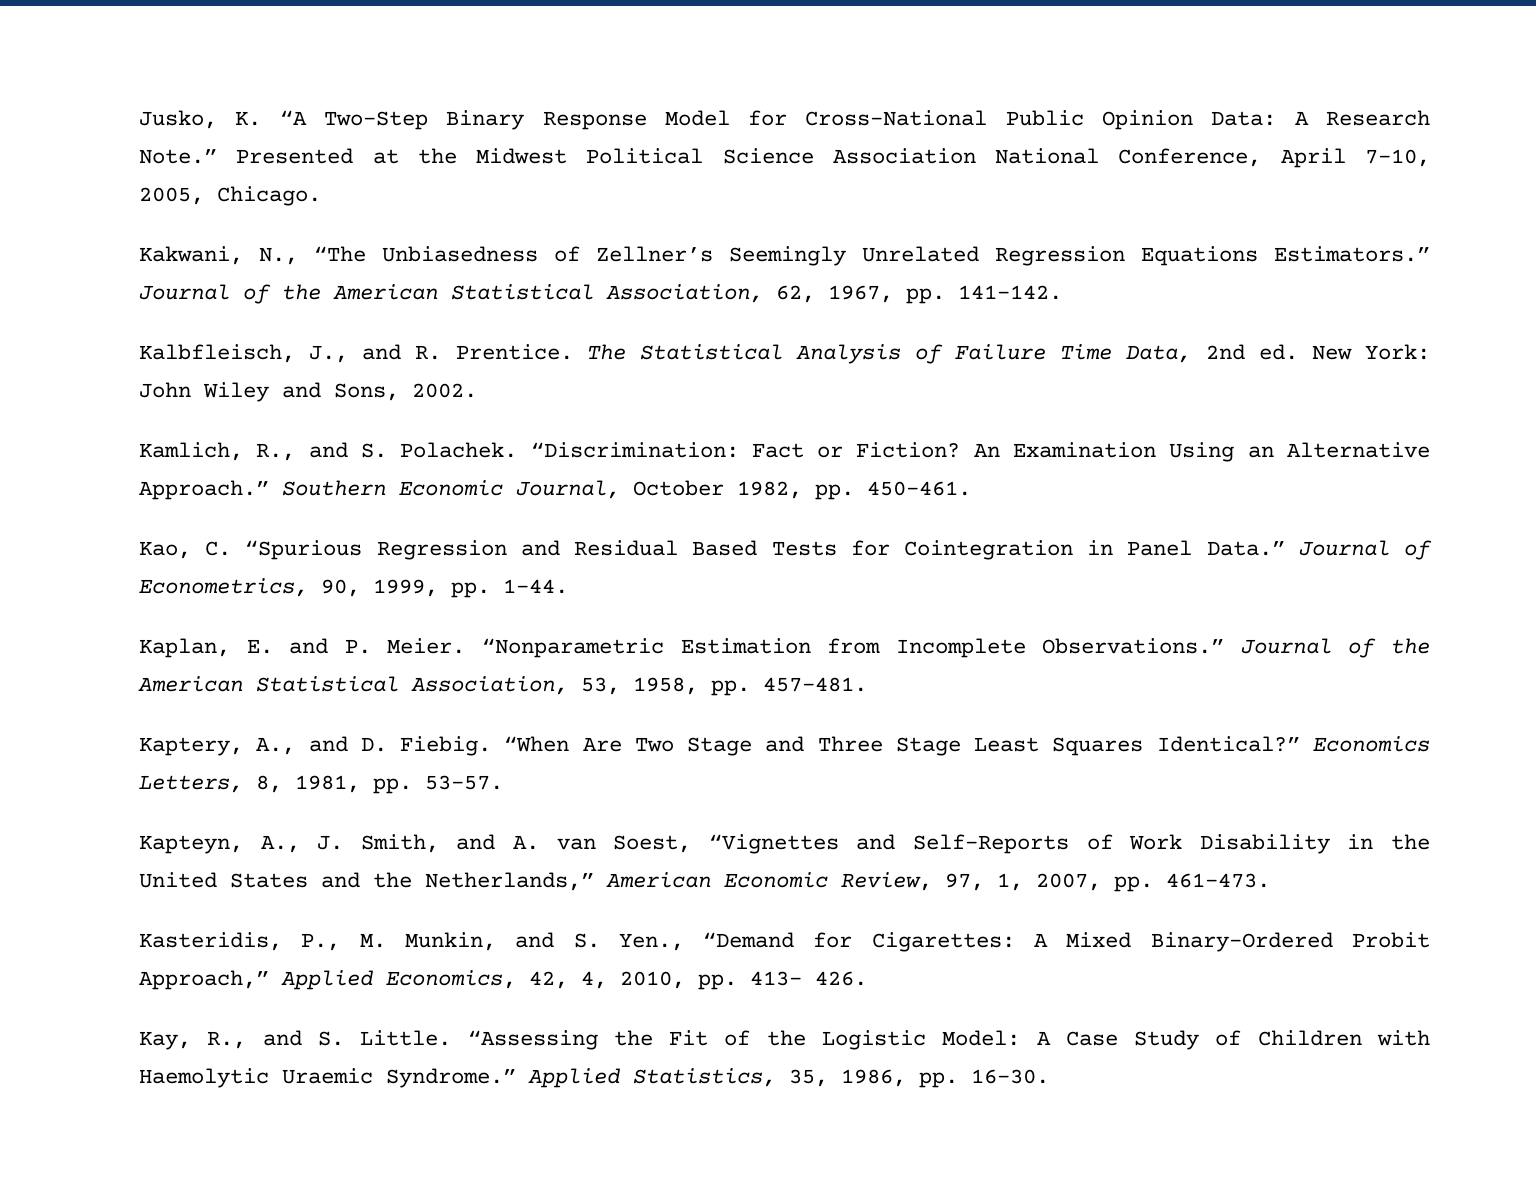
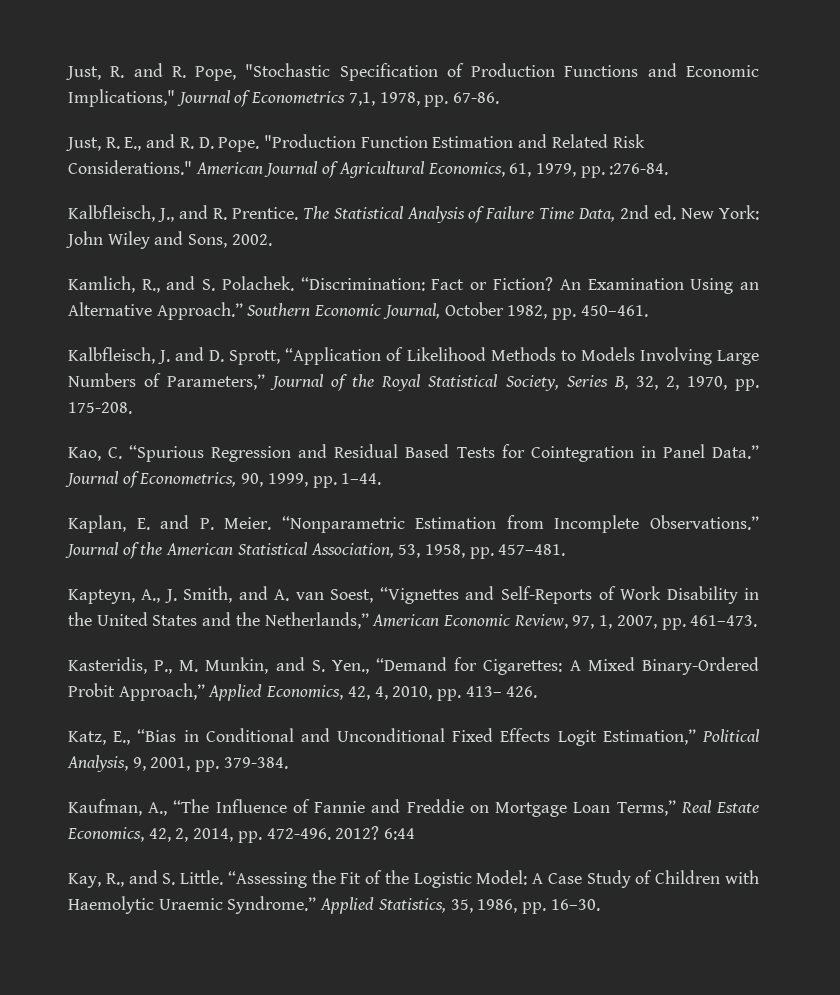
- Jusko, K. “A Two-Step Binary Response Model for Cross-National Public Opinion Data: A Research Note.” Presented at the Midwest Political Science Association National Conference, April 7–10, 2005, Chicago.
- Kakwani, N., “The Unbiasedness of Zellner’s Seemingly Unrelated Regression Equations Estimators.” Journal of the American Statistical Association, 62, 1967, pp. 141–142.
+ Just, R. and R. Pope, "Stochastic Specification of Production Functions and Economic Implications," Journal of Econometrics 7,1, 1978, pp. 67-86.
+ Just, R. E., and R. D. Pope. "Production Function Estimation and Related Risk Considerations." American Journal of Agricultural Economics, 61, 1979, pp. :276-84.
+ Kalbfleisch, J. and D. Sprott, “Application of Likelihood Methods to Models Involving Large Numbers of Parameters,” Journal of the Royal Statistical Society, Series B, 32, 2, 1970, pp. 175-208.
- Kaptery, A., and D. Fiebig. “When Are Two Stage and Three Stage Least Squares Identical?” Economics Letters, 8, 1981, pp. 53–57.
+ Katz, E., “Bias in Conditional and Unconditional Fixed Effects Logit Estimation,” Political Analysis, 9, 2001, pp. 379-384.
+ Kaufman, A., “The Influence of Fannie and Freddie on Mortgage Loan Terms,” Real Estate Economics, 42, 2, 2014, pp. 472-496. 2012? 6:44

